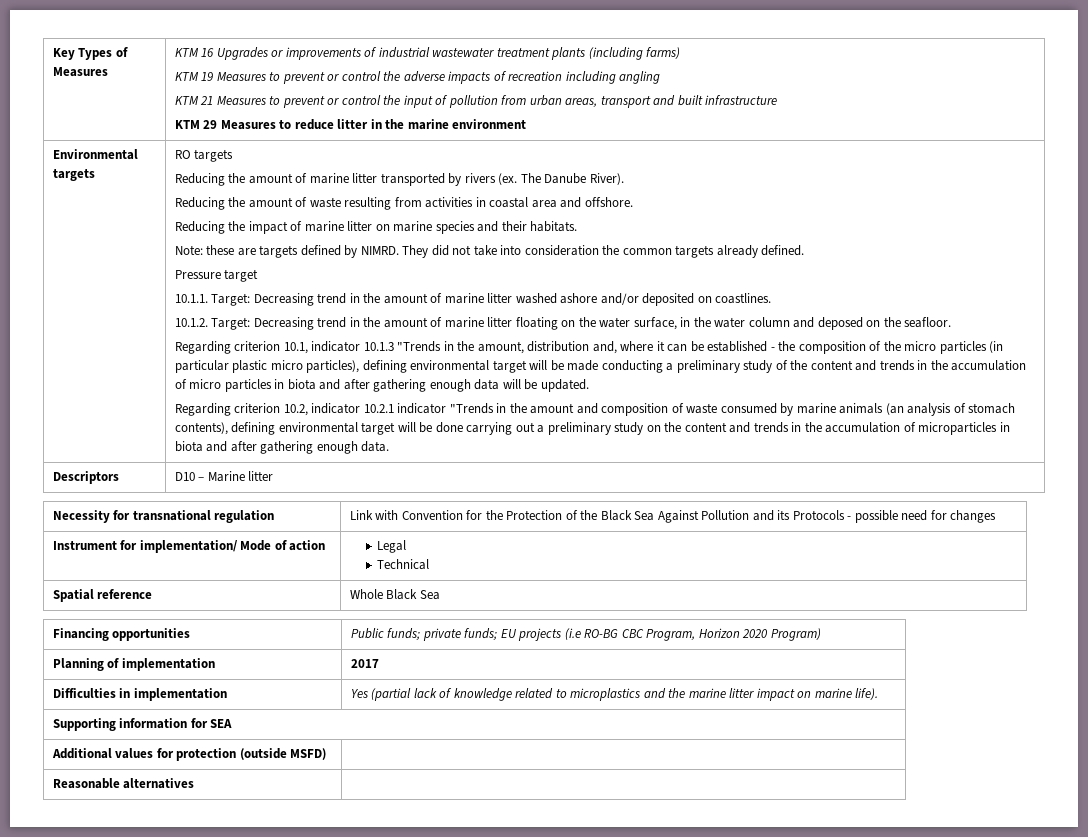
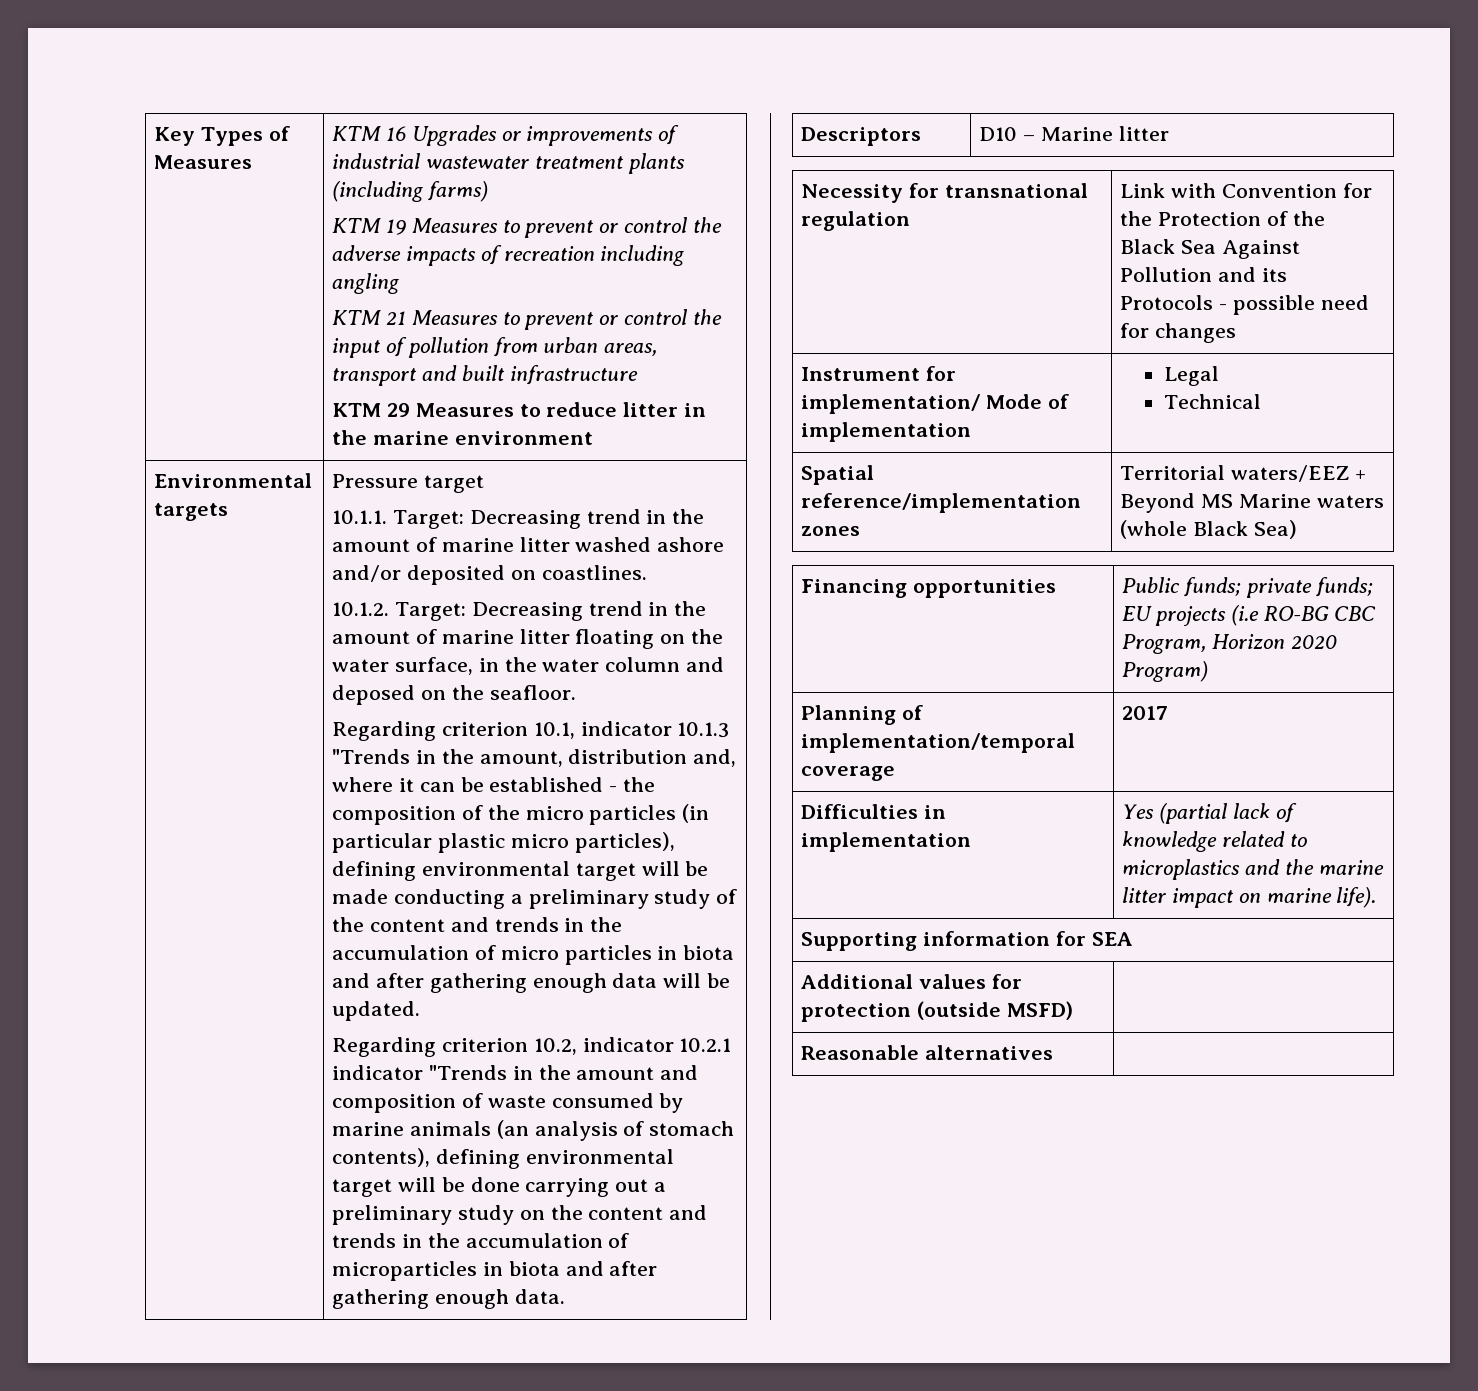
- RO targets
- Reducing the amount of marine litter transported by rivers (ex. The Danube River).
- Reducing the amount of waste resulting from activities in coastal area and offshore.
- Reducing the impact of marine litter on marine species and their habitats.
- Note: these are targets defined by NIMRD. They did not take into consideration the common targets already defined.
- Instrument for implementation/ Mode of action | Legal
+ Instrument for implementation/ Mode of implementation | Legal
- Spatial reference | Whole Black Sea
+ Spatial reference/implementation zones | Territorial waters/EEZ + Beyond MS Marine waters (whole Black Sea)
- Planning of implementation | 2017
+ Planning of implementation/temporal coverage | 2017

